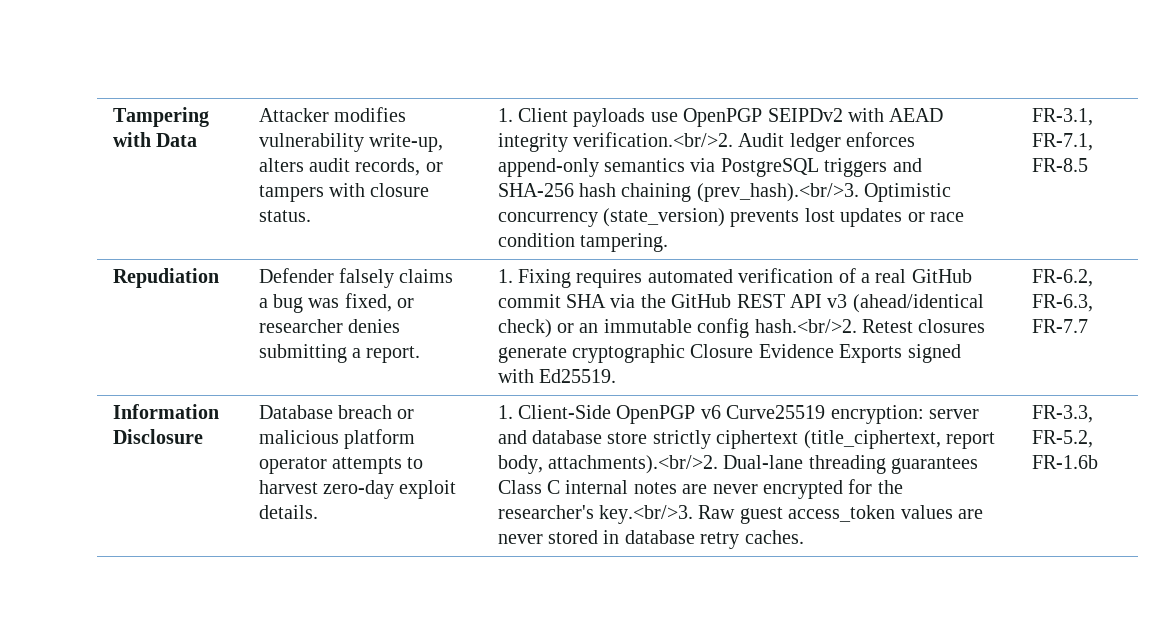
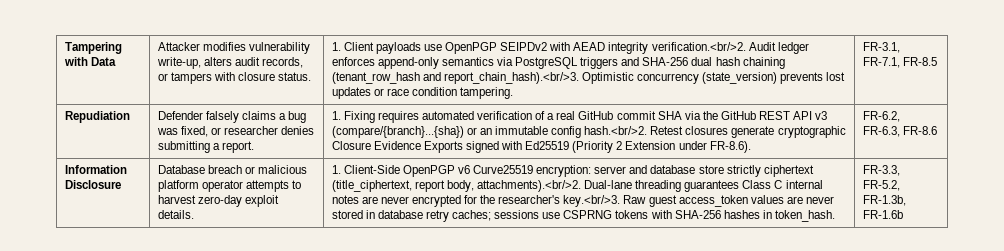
- 1. Client payloads use OpenPGP SEIPDv2 with AEAD integrity verification.<br/>2. Audit ledger enforces append-only semantics via PostgreSQL triggers and SHA-256 hash chaining (prev_hash).<br/>3. Optimistic concurrency (state_version) prevents lost updates or race condition tampering.
+ 1. Client payloads use OpenPGP SEIPDv2 with AEAD integrity verification.<br/>2. Audit ledger enforces append-only semantics via PostgreSQL triggers and SHA-256 dual hash chaining (tenant_row_hash and report_chain_hash).<br/>3. Optimistic concurrency (state_version) prevents lost updates or race condition tampering.
- 1. Fixing requires automated verification of a real GitHub commit SHA via the GitHub REST API v3 (ahead/identical check) or an immutable config hash.<br/>2. Retest closures generate cryptographic Closure Evidence Exports signed with Ed25519.
+ 1. Fixing requires automated verification of a real GitHub commit SHA via the GitHub REST API v3 (compare/{branch}...{sha}) or an immutable config hash.<br/>2. Retest closures generate cryptographic Closure Evidence Exports signed with Ed25519 (Priority 2 Extension under FR-8.6).
- FR-6.2, FR-6.3, FR-7.7
+ FR-6.2, FR-6.3, FR-8.6
- 1. Client-Side OpenPGP v6 Curve25519 encryption: server and database store strictly ciphertext (title_ciphertext, report body, attachments).<br/>2. Dual-lane threading guarantees Class C internal notes are never encrypted for the researcher's key.<br/>3. Raw guest access_token values are never stored in database retry caches.
+ 1. Client-Side OpenPGP v6 Curve25519 encryption: server and database store strictly ciphertext (title_ciphertext, report body, attachments).<br/>2. Dual-lane threading guarantees Class C internal notes are never encrypted for the researcher's key.<br/>3. Raw guest access_token values are never stored in database retry caches; sessions use CSPRNG tokens with SHA-256 hashes in token_hash.
- FR-3.3, FR-5.2, FR-1.6b
+ FR-3.3, FR-5.2, FR-1.3b, FR-1.6b

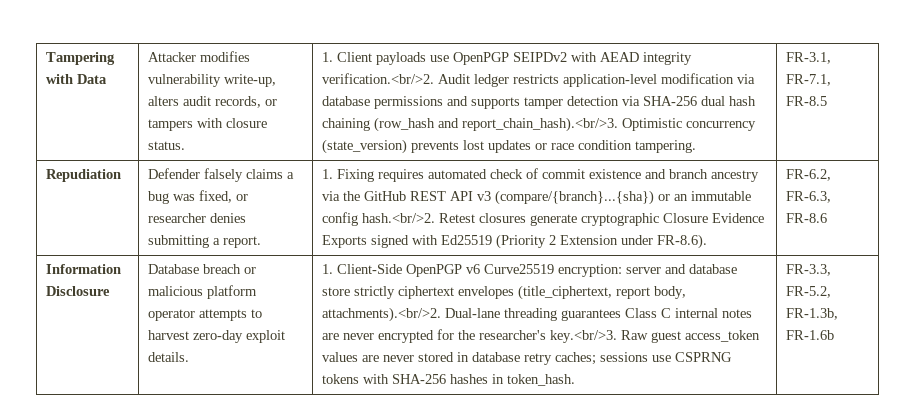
- 1. Client payloads use OpenPGP SEIPDv2 with AEAD integrity verification.<br/>2. Audit ledger enforces append-only semantics via PostgreSQL triggers and SHA-256 dual hash chaining (tenant_row_hash and report_chain_hash).<br/>3. Optimistic concurrency (state_version) prevents lost updates or race condition tampering.
+ 1. Client payloads use OpenPGP SEIPDv2 with AEAD integrity verification.<br/>2. Audit ledger restricts application-level modification via database permissions and supports tamper detection via SHA-256 dual hash chaining (row_hash and report_chain_hash).<br/>3. Optimistic concurrency (state_version) prevents lost updates or race condition tampering.
- 1. Fixing requires automated verification of a real GitHub commit SHA via the GitHub REST API v3 (compare/{branch}...{sha}) or an immutable config hash.<br/>2. Retest closures generate cryptographic Closure Evidence Exports signed with Ed25519 (Priority 2 Extension under FR-8.6).
+ 1. Fixing requires automated check of commit existence and branch ancestry via the GitHub REST API v3 (compare/{branch}...{sha}) or an immutable config hash.<br/>2. Retest closures generate cryptographic Closure Evidence Exports signed with Ed25519 (Priority 2 Extension under FR-8.6).
- 1. Client-Side OpenPGP v6 Curve25519 encryption: server and database store strictly ciphertext (title_ciphertext, report body, attachments).<br/>2. Dual-lane threading guarantees Class C internal notes are never encrypted for the researcher's key.<br/>3. Raw guest access_token values are never stored in database retry caches; sessions use CSPRNG tokens with SHA-256 hashes in token_hash.
+ 1. Client-Side OpenPGP v6 Curve25519 encryption: server and database store strictly ciphertext envelopes (title_ciphertext, report body, attachments).<br/>2. Dual-lane threading guarantees Class C internal notes are never encrypted for the researcher's key.<br/>3. Raw guest access_token values are never stored in database retry caches; sessions use CSPRNG tokens with SHA-256 hashes in token_hash.

